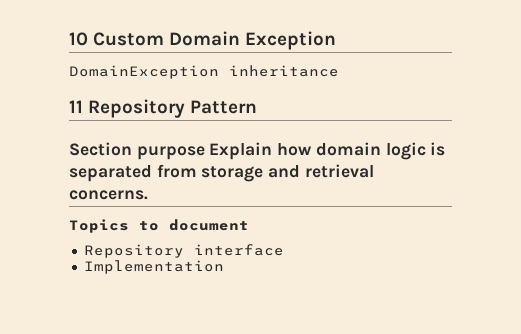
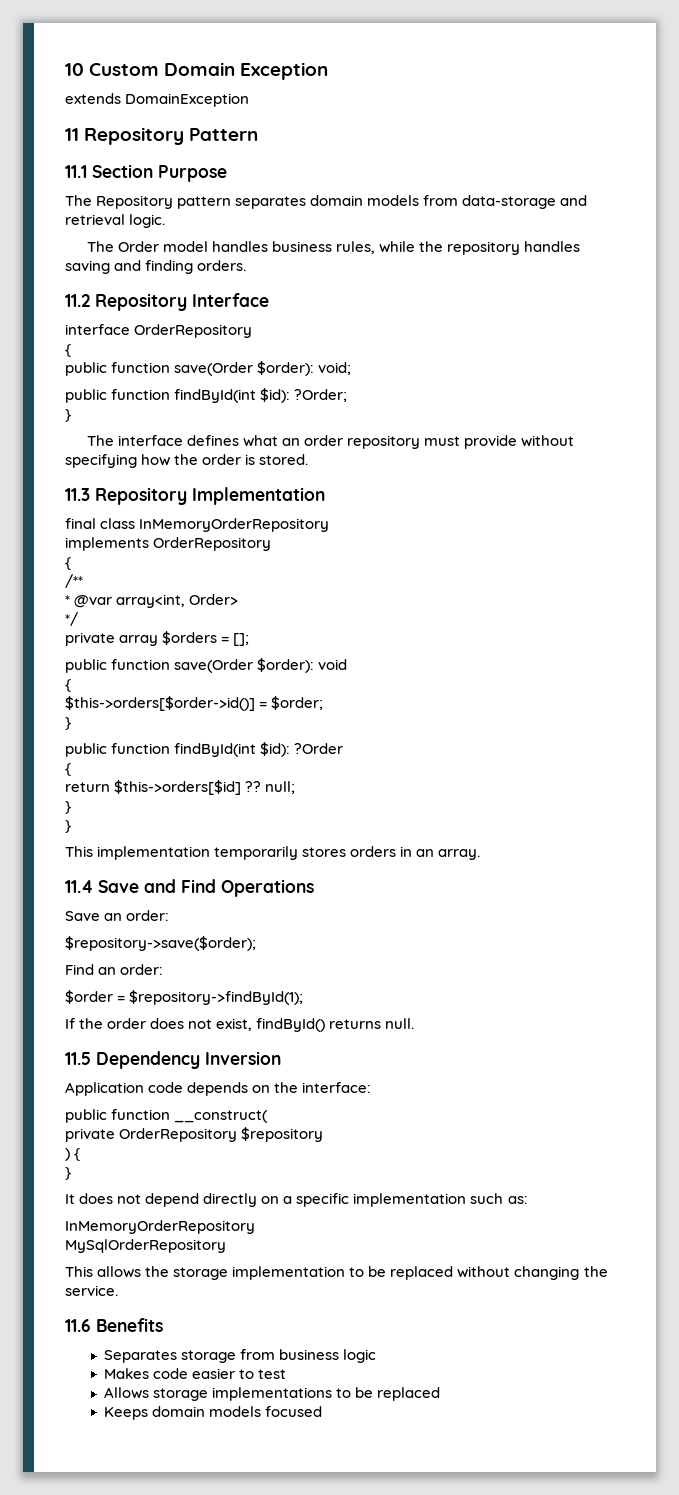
- DomainException inheritance
+ extends DomainException
- Section purpose Explain how domain logic is separated from storage and retrieval concerns.
- Topics to document
- Repository interface
- Implementation
+ 11.1 Section Purpose
+ The Repository pattern separates domain models from data-storage and retrieval logic.
+ The Order model handles business rules, while the repository handles saving and finding orders.
+ 11.2 Repository Interface
+ interface OrderRepository
+ {
+ public function save(Order $order): void;
+ public function findById(int $id): ?Order;
+ }
+ The interface defines what an order repository must provide without specifying how the order is stored.
+ 11.3 Repository Implementation
+ final class InMemoryOrderRepository
+ implements OrderRepository
+ {
+ /**
+ * @var array<int, Order>
+ */
+ private array $orders = [];
+ public function save(Order $order): void
+ {
+ $this->orders[$order->id()] = $order;
+ }
+ public function findById(int $id): ?Order
+ {
+ return $this->orders[$id] ?? null;
+ }
+ }
+ This implementation temporarily stores orders in an array.
+ 11.4 Save and Find Operations
+ Save an order:
+ $repository->save($order);
+ Find an order:
+ $order = $repository->findById(1);
+ If the order does not exist, findById() returns null.
+ 11.5 Dependency Inversion
+ Application code depends on the interface:
+ public function __construct(
+ private OrderRepository $repository
+ ) {
+ }
+ It does not depend directly on a specific implementation such as:
+ InMemoryOrderRepository
+ MySqlOrderRepository
+ This allows the storage implementation to be replaced without changing the service.
+ 11.6 Benefits
+ Separates storage from business logic
+ Makes code easier to test
+ Allows storage implementations to be replaced
+ Keeps domain models focused

